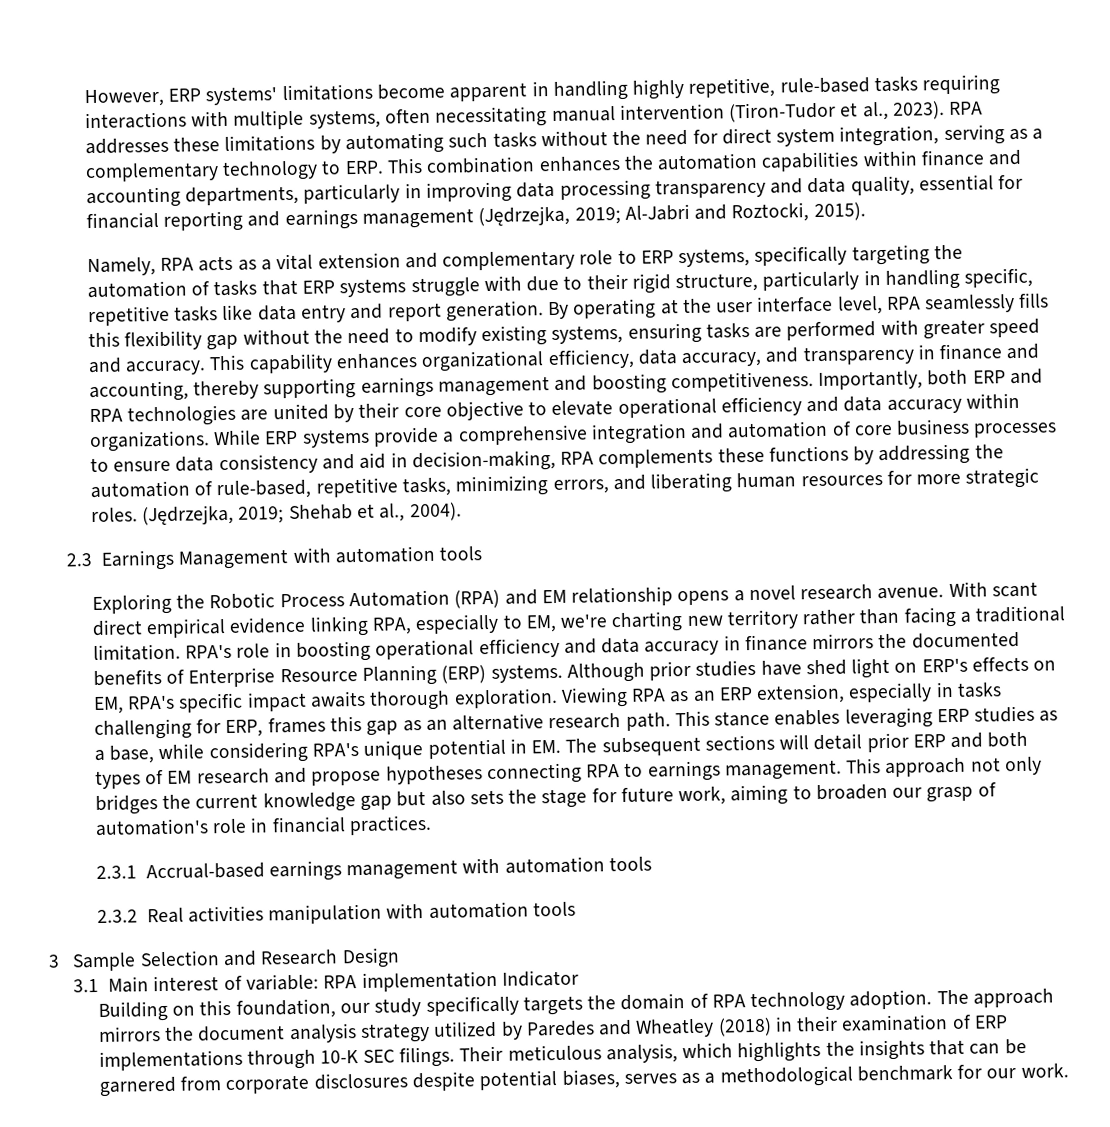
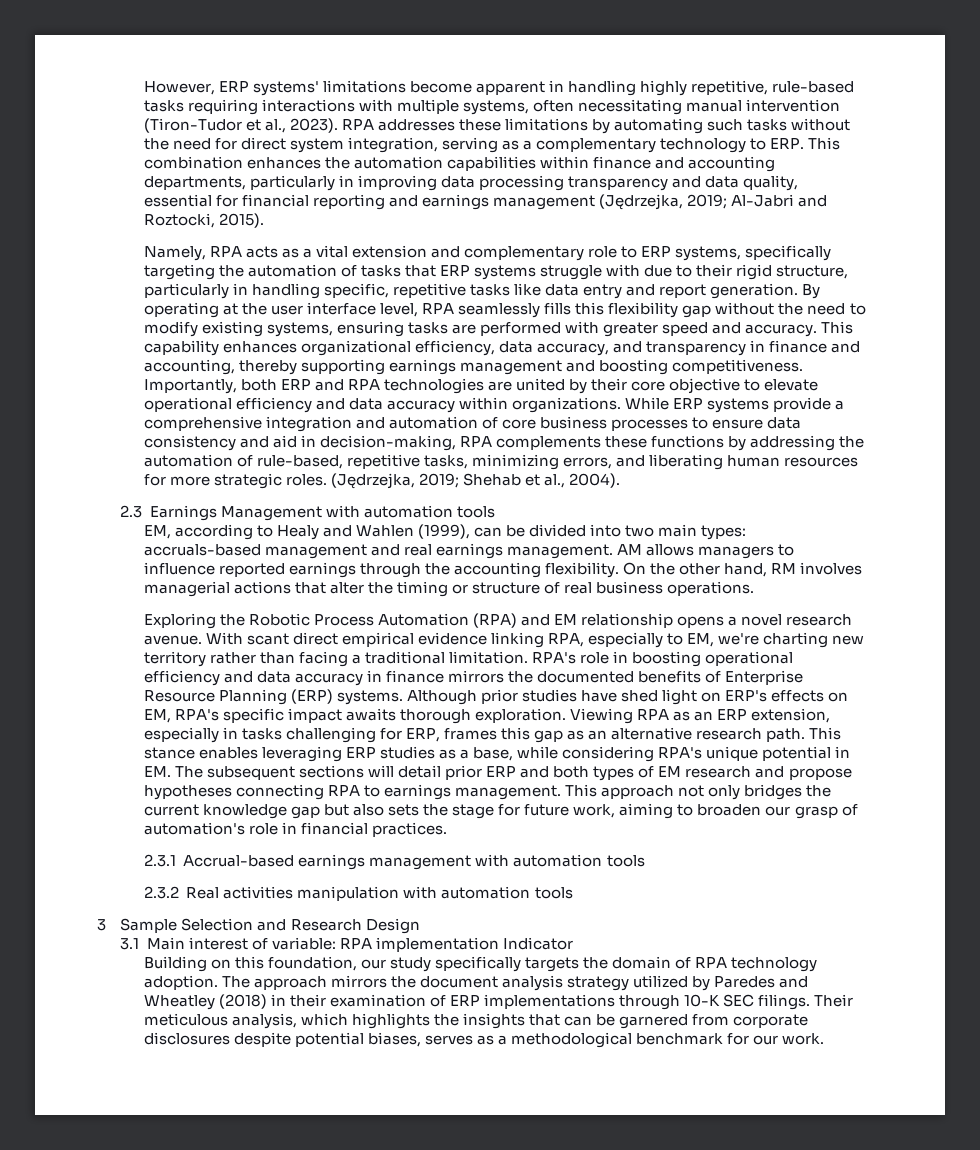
+ EM, according to Healy and Wahlen (1999), can be divided into two main types: accruals-based management and real earnings management. AM allows managers to influence reported earnings through the accounting flexibility. On the other hand, RM involves managerial actions that alter the timing or structure of real business operations.

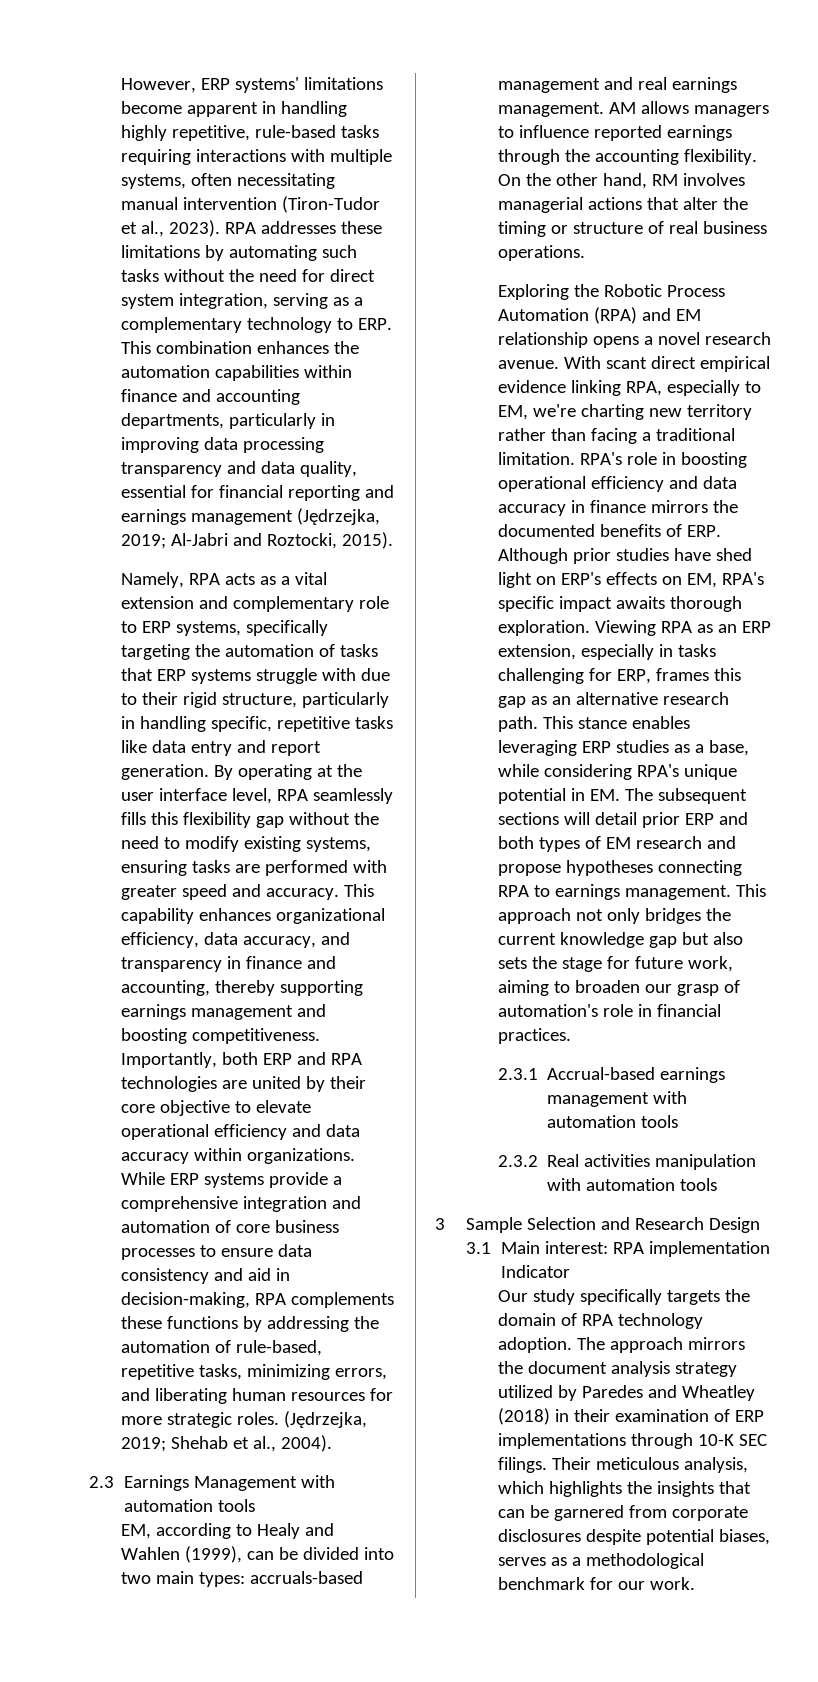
- RPA's role in boosting operational efficiency and data accuracy in finance mirrors the documented benefits of Enterprise Resource Planning (ERP) systems. Although prior studies have shed light on ERP's effects on EM, RPA's specific impact awaits thorough exploration.
+ RPA's role in boosting operational efficiency and data accuracy in finance mirrors the documented benefits of ERP. Although prior studies have shed light on ERP's effects on EM, RPA's specific impact awaits thorough exploration.
- 3.1 Main interest of variable: RPA implementation Indicator
+ 3.1 Main interest: RPA implementation Indicator
- Building on this foundation, our study specifically targets the domain of RPA technology adoption.
+ Our study specifically targets the domain of RPA technology adoption.

